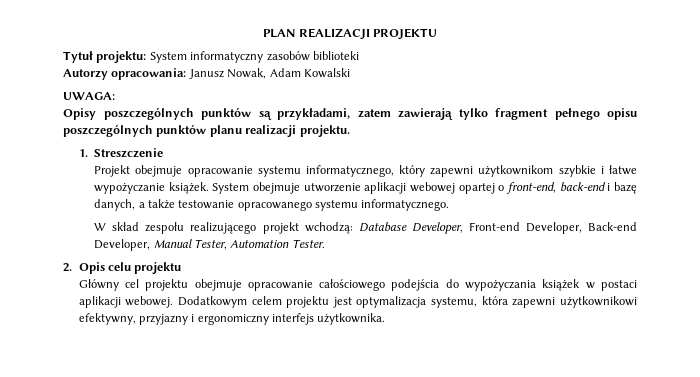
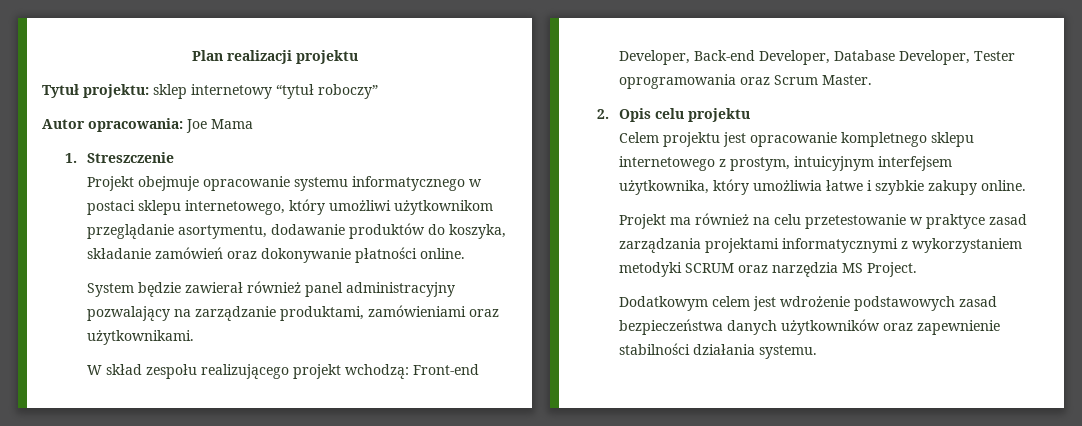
- PLAN REALIZACJI PROJEKTU
+ Plan realizacji projektu
- Tytuł projektu: System informatyczny zasobów biblioteki
- Autorzy opracowania: Janusz Nowak, Adam Kowalski
- UWAGA:
- Opisy poszczególnych punktów są przykładami, zatem zawierają tylko fragment pełnego opisu poszczególnych punktów planu realizacji projektu.
+ Tytuł projektu: sklep internetowy “tytuł roboczy”
+ Autor opracowania: Joe Mama
- Projekt obejmuje opracowanie systemu informatycznego, który zapewni użytkownikom szybkie i łatwe wypożyczanie książek. System obejmuje utworzenie aplikacji webowej opartej o front-end, back-end i bazę danych, a także testowanie opracowanego systemu informatycznego.
+ Projekt obejmuje opracowanie systemu informatycznego w postaci sklepu internetowego, który umożliwi użytkownikom przeglądanie asortymentu, dodawanie produktów do koszyka, składanie zamówień oraz dokonywanie płatności online.
+ System będzie zawierał również panel administracyjny pozwalający na zarządzanie produktami, zamówieniami oraz użytkownikami.
- W skład zespołu realizującego projekt wchodzą: Database Developer, Front-end Developer, Back-end Developer, Manual Tester, Automation Tester.
+ W skład zespołu realizującego projekt wchodzą: Front-end Developer, Back-end Developer, Database Developer, Tester oprogramowania oraz Scrum Master.
  2. Opis celu projektu
- Główny cel projektu obejmuje opracowanie całościowego podejścia do wypożyczania książek w postaci aplikacji webowej. Dodatkowym celem projektu jest optymalizacja systemu, która zapewni użytkownikowi efektywny, przyjazny i ergonomiczny interfejs użytkownika.
+ Celem projektu jest opracowanie kompletnego sklepu internetowego z prostym, intuicyjnym interfejsem użytkownika, który umożliwia łatwe i szybkie zakupy online.
+ Projekt ma również na celu przetestowanie w praktyce zasad zarządzania projektami informatycznymi z wykorzystaniem metodyki SCRUM oraz narzędzia MS Project.
+ Dodatkowym celem jest wdrożenie podstawowych zasad bezpieczeństwa danych użytkowników oraz zapewnienie stabilności działania systemu.

